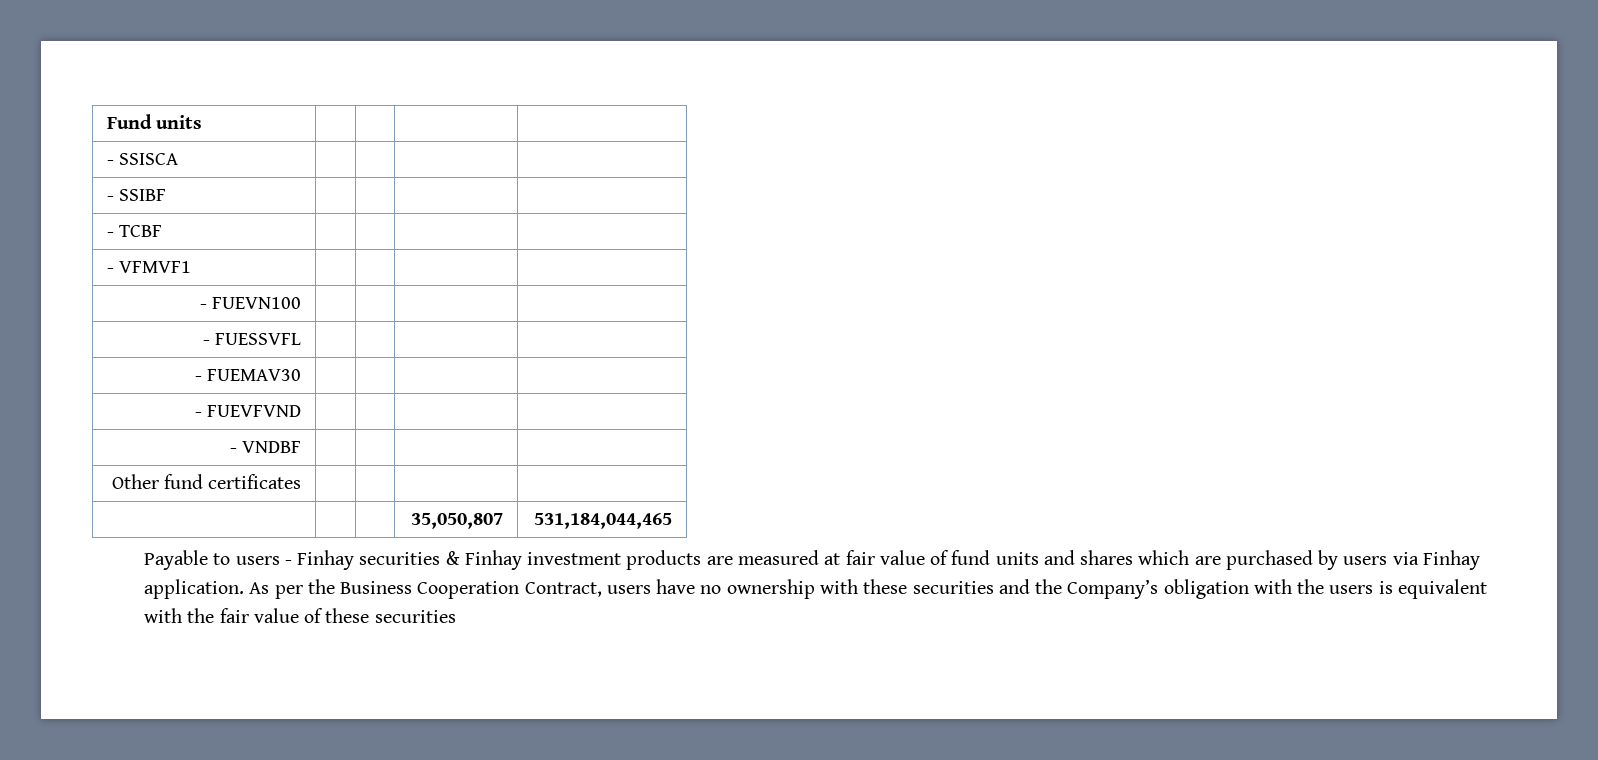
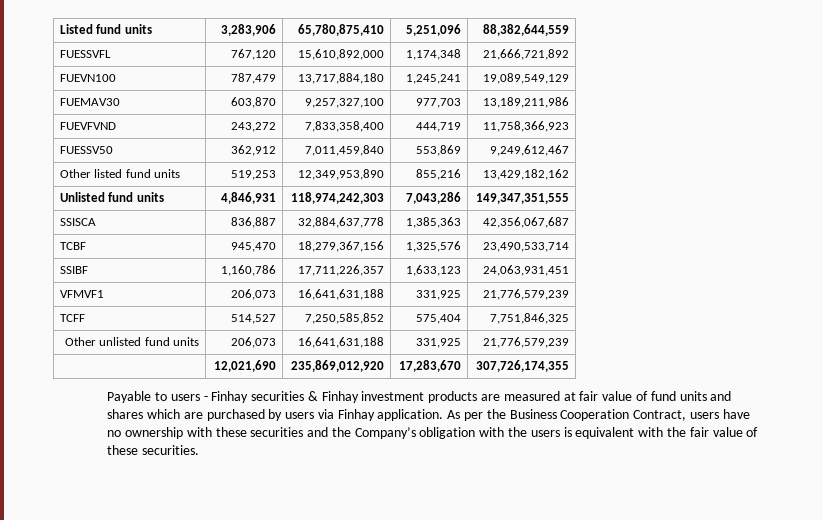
- Fund units | | | |
- - SSISCA | | | |
- - SSIBF | | | |
- - TCBF | | | |
- - VFMVF1 | | | |
- - FUEVN100 | | | |
- - FUESSVFL | | | |
- - FUEMAV30 | | | |
- - FUEVFVND | | | |
- - VNDBF | | | |
- Other fund certificates | | | |
- | | | 35,050,807 | 531,184,044,465
+ Listed fund units | 3,283,906 | 65,780,875,410 | 5,251,096 | 88,382,644,559
+ FUESSVFL | 767,120 | 15,610,892,000 | 1,174,348 | 21,666,721,892
+ FUEVN100 | 787,479 | 13,717,884,180 | 1,245,241 | 19,089,549,129
+ FUEMAV30 | 603,870 | 9,257,327,100 | 977,703 | 13,189,211,986
+ FUEVFVND | 243,272 | 7,833,358,400 | 444,719 | 11,758,366,923
+ FUESSV50 | 362,912 | 7,011,459,840 | 553,869 | 9,249,612,467
+ Other listed fund units | 519,253 | 12,349,953,890 | 855,216 | 13,429,182,162
+ Unlisted fund units | 4,846,931 | 118,974,242,303 | 7,043,286 | 149,347,351,555
+ SSISCA | 836,887 | 32,884,637,778 | 1,385,363 | 42,356,067,687
+ TCBF | 945,470 | 18,279,367,156 | 1,325,576 | 23,490,533,714
+ SSIBF | 1,160,786 | 17,711,226,357 | 1,633,123 | 24,063,931,451
+ VFMVF1 | 206,073 | 16,641,631,188 | 331,925 | 21,776,579,239
+ TCFF | 514,527 | 7,250,585,852 | 575,404 | 7,751,846,325
+ Other unlisted fund units | 206,073 | 16,641,631,188 | 331,925 | 21,776,579,239
+ | 12,021,690 | 235,869,012,920 | 17,283,670 | 307,726,174,355
- As per the Business Cooperation Contract, users have no ownership with these securities and the Company’s obligation with the users is equivalent with the fair value of these securities
+ As per the Business Cooperation Contract, users have no ownership with these securities and the Company’s obligation with the users is equivalent with the fair value of these securities.

